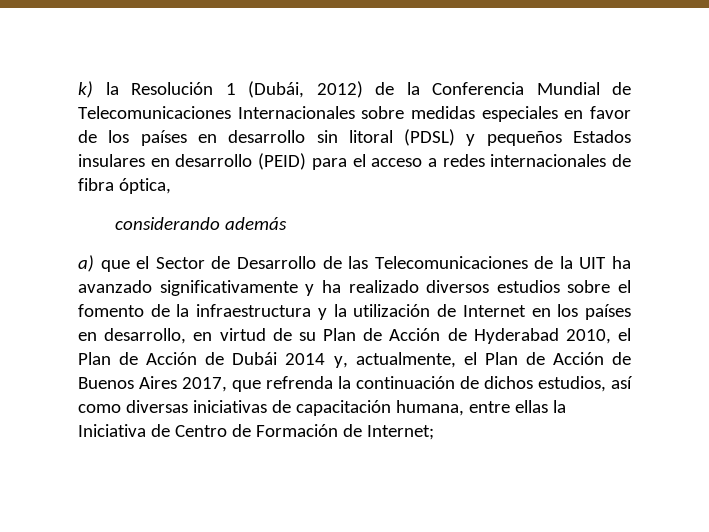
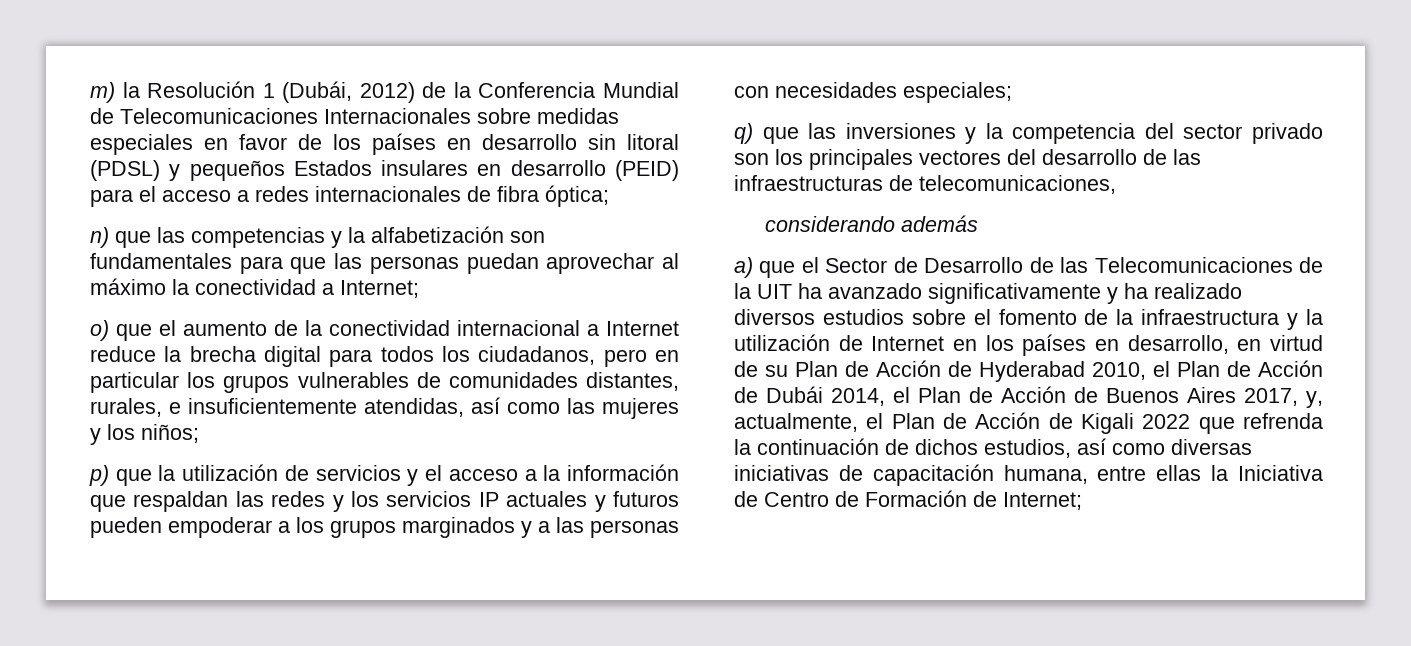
- k) la Resolución 1 (Dubái, 2012) de la Conferencia Mundial de Telecomunicaciones Internacionales sobre medidas especiales en favor de los países en desarrollo sin litoral (PDSL) y pequeños Estados insulares en desarrollo (PEID) para el acceso a redes internacionales de fibra óptica,
+ m) la Resolución 1 (Dubái, 2012) de la Conferencia Mundial de Telecomunicaciones Internacionales sobre medidas especiales en favor de los países en desarrollo sin litoral (PDSL) y pequeños Estados insulares en desarrollo (PEID) para el acceso a redes internacionales de fibra óptica;
+ n) que las competencias y la alfabetización son fundamentales para que las personas puedan aprovechar al máximo la conectividad a Internet;
+ o) que el aumento de la conectividad internacional a Internet reduce la brecha digital para todos los ciudadanos, pero en particular los grupos vulnerables de comunidades distantes, rurales, e insuficientemente atendidas, así como las mujeres y los niños;
+ p) que la utilización de servicios y el acceso a la información que respaldan las redes y los servicios IP actuales y futuros pueden empoderar a los grupos marginados y a las personas con necesidades especiales;
+ q) que las inversiones y la competencia del sector privado son los principales vectores del desarrollo de las infraestructuras de telecomunicaciones,
- a) que el Sector de Desarrollo de las Telecomunicaciones de la UIT ha avanzado significativamente y ha realizado diversos estudios sobre el fomento de la infraestructura y la utilización de Internet en los países en desarrollo, en virtud de su Plan de Acción de Hyderabad 2010, el Plan de Acción de Dubái 2014 y, actualmente, el Plan de Acción de Buenos Aires 2017, que refrenda la continuación de dichos estudios, así como diversas iniciativas de capacitación humana, entre ellas la Iniciativa de Centro de Formación de Internet;
+ a) que el Sector de Desarrollo de las Telecomunicaciones de la UIT ha avanzado significativamente y ha realizado diversos estudios sobre el fomento de la infraestructura y la utilización de Internet en los países en desarrollo, en virtud de su Plan de Acción de Hyderabad 2010, el Plan de Acción de Dubái 2014, el Plan de Acción de Buenos Aires 2017, y, actualmente, el Plan de Acción de Kigali 2022 que refrenda la continuación de dichos estudios, así como diversas iniciativas de capacitación humana, entre ellas la Iniciativa de Centro de Formación de Internet;

